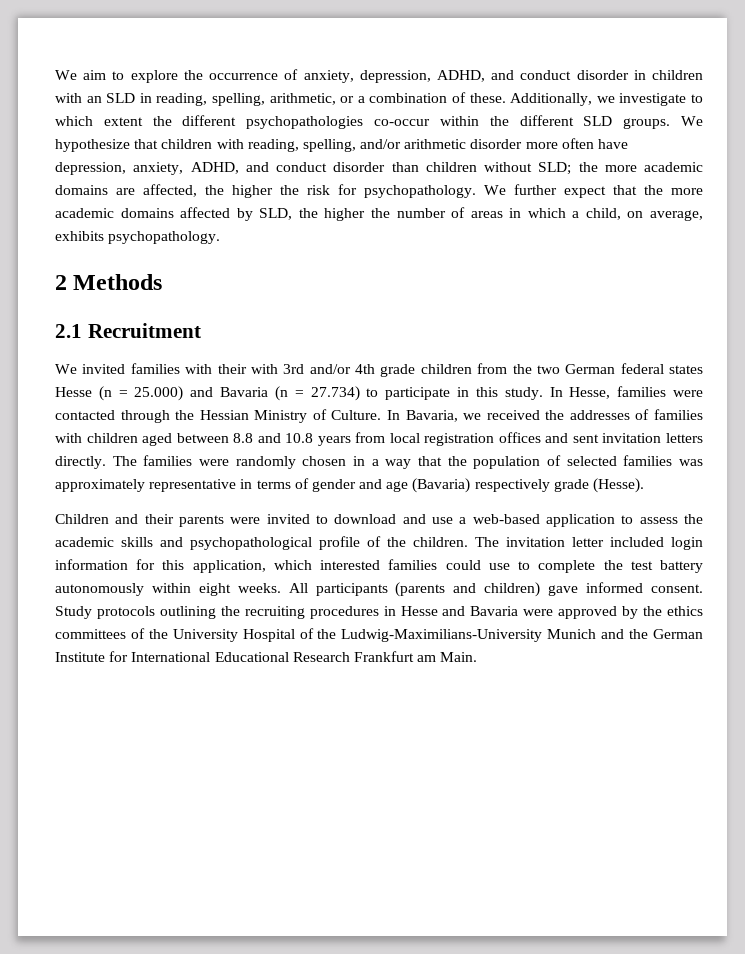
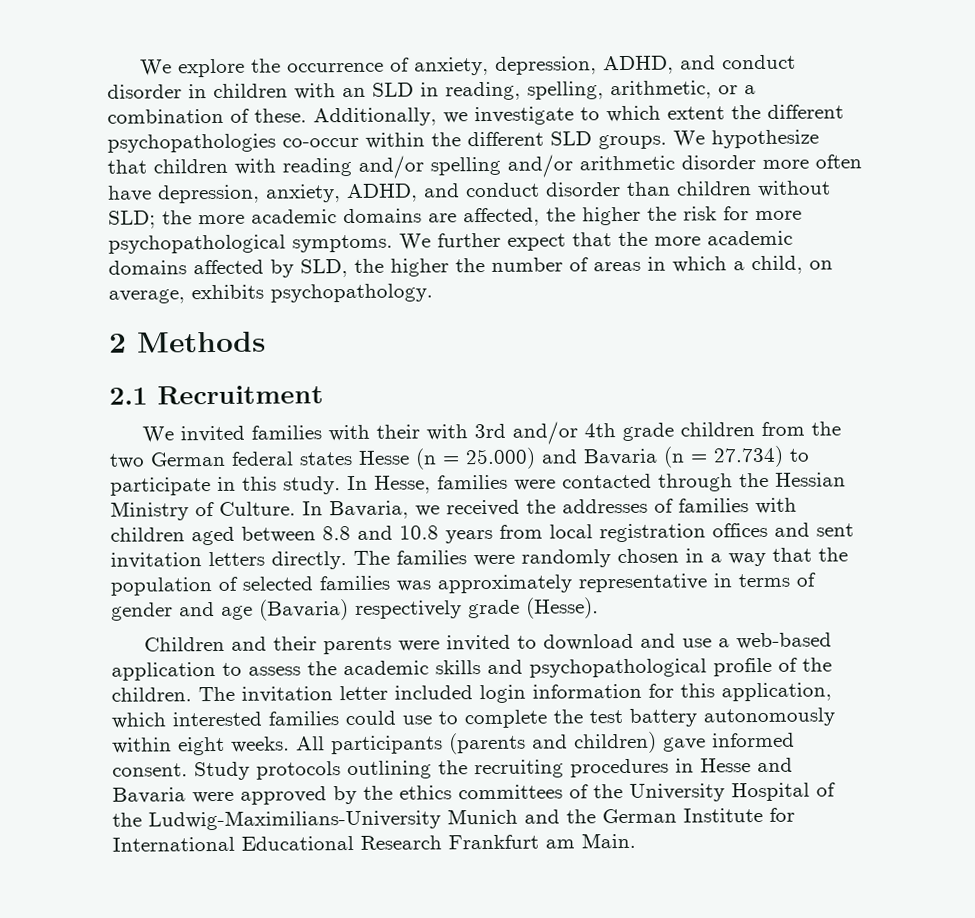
- We aim to explore the occurrence of anxiety, depression, ADHD, and conduct disorder in children with an SLD in reading, spelling, arithmetic, or a combination of these.
+ We explore the occurrence of anxiety, depression, ADHD, and conduct disorder in children with an SLD in reading, spelling, arithmetic, or a combination of these.
- We hypothesize that children with reading, spelling, and/or arithmetic disorder more often have depression, anxiety, ADHD, and conduct disorder than children without SLD; the more academic domains are affected, the higher the risk for psychopathology.
+ We hypothesize that children with reading and/or spelling and/or arithmetic disorder more often have depression, anxiety, ADHD, and conduct disorder than children without SLD; the more academic domains are affected, the higher the risk for more psychopathological symptoms.

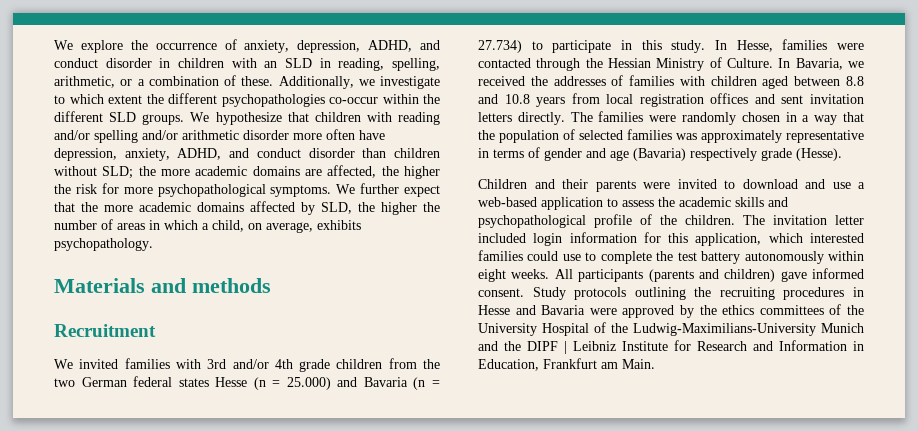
- 2 Methods
- 2.1 Recruitment
+ Materials and methods
+ Recruitment
- We invited families with their with 3rd and/or 4th grade children from the two German federal states Hesse (n = 25.000) and Bavaria (n = 27.734) to participate in this study.
+ We invited families with 3rd and/or 4th grade children from the two German federal states Hesse (n = 25.000) and Bavaria (n = 27.734) to participate in this study.
- Study protocols outlining the recruiting procedures in Hesse and Bavaria were approved by the ethics committees of the University Hospital of the Ludwig-Maximilians-University Munich and the German Institute for International Educational Research Frankfurt am Main.
+ Study protocols outlining the recruiting procedures in Hesse and Bavaria were approved by the ethics committees of the University Hospital of the Ludwig-Maximilians-University Munich and the DIPF | Leibniz Institute for Research and Information in Education, Frankfurt am Main.

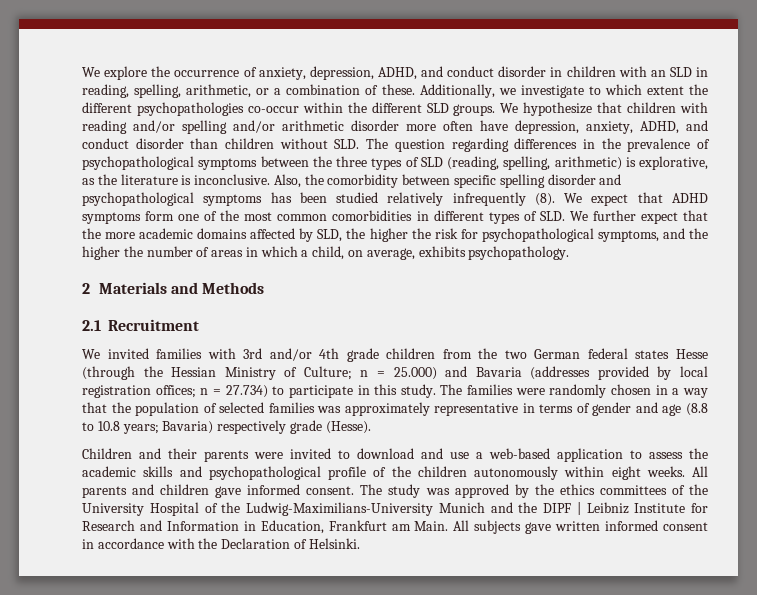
- We hypothesize that children with reading and/or spelling and/or arithmetic disorder more often have depression, anxiety, ADHD, and conduct disorder than children without SLD; the more academic domains are affected, the higher the risk for more psychopathological symptoms. We further expect that the more academic domains affected by SLD, the higher the number of areas in which a child, on average, exhibits psychopathology.
+ We hypothesize that children with reading and/or spelling and/or arithmetic disorder more often have depression, anxiety, ADHD, and conduct disorder than children without SLD. The question regarding differences in the prevalence of psychopathological symptoms between the three types of SLD (reading, spelling, arithmetic) is explorative, as the literature is inconclusive. Also, the comorbidity between specific spelling disorder and psychopathological symptoms has been studied relatively infrequently (8). We expect that ADHD symptoms form one of the most common comorbidities in different types of SLD. We further expect that the more academic domains affected by SLD, the higher the risk for psychopathological symptoms, and the higher the number of areas in which a child, on average, exhibits psychopathology.
- Materials and methods
- Recruitment
+ 2 Materials and Methods
+ 2.1 Recruitment
- We invited families with 3rd and/or 4th grade children from the two German federal states Hesse (n = 25.000) and Bavaria (n = 27.734) to participate in this study.
+ We invited families with 3rd and/or 4th grade children from the two German federal states Hesse (through the Hessian Ministry of Culture; n = 25.000) and Bavaria (addresses provided by local registration offices; n = 27.734) to participate in this study.
- In Hesse, families were contacted through the Hessian Ministry of Culture. In Bavaria, we received the addresses of families with children aged between 8.8 and 10.8 years from local registration offices and sent invitation letters directly.
- The families were randomly chosen in a way that the population of selected families was approximately representative in terms of gender and age (Bavaria) respectively grade (Hesse).
+ The families were randomly chosen in a way that the population of selected families was approximately representative in terms of gender and age (8.8 to 10.8 years; Bavaria) respectively grade (Hesse).
- Children and their parents were invited to download and use a web-based application to assess the academic skills and psychopathological profile of the children. The invitation letter included login information for this application, which interested families could use to complete the test battery autonomously within eight weeks.
+ Children and their parents were invited to download and use a web-based application to assess the academic skills and psychopathological profile of the children autonomously within eight weeks.
- All participants (parents and children) gave informed consent. Study protocols outlining the recruiting procedures in Hesse and Bavaria were approved by the ethics committees of the University Hospital of the Ludwig-Maximilians-University Munich and the DIPF | Leibniz Institute for Research and Information in Education, Frankfurt am Main.
+ All parents and children gave informed consent. The study was approved by the ethics committees of the University Hospital of the Ludwig-Maximilians-University Munich and the DIPF | Leibniz Institute for Research and Information in Education, Frankfurt am Main.
+ All subjects gave written informed consent in accordance with the Declaration of Helsinki.

